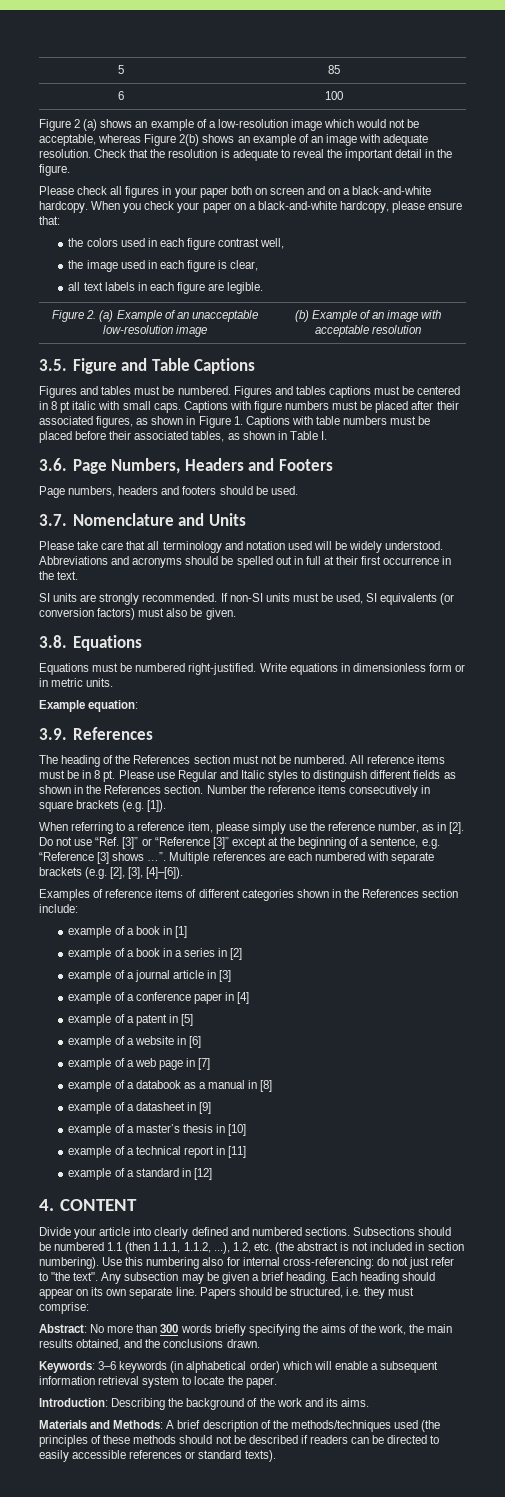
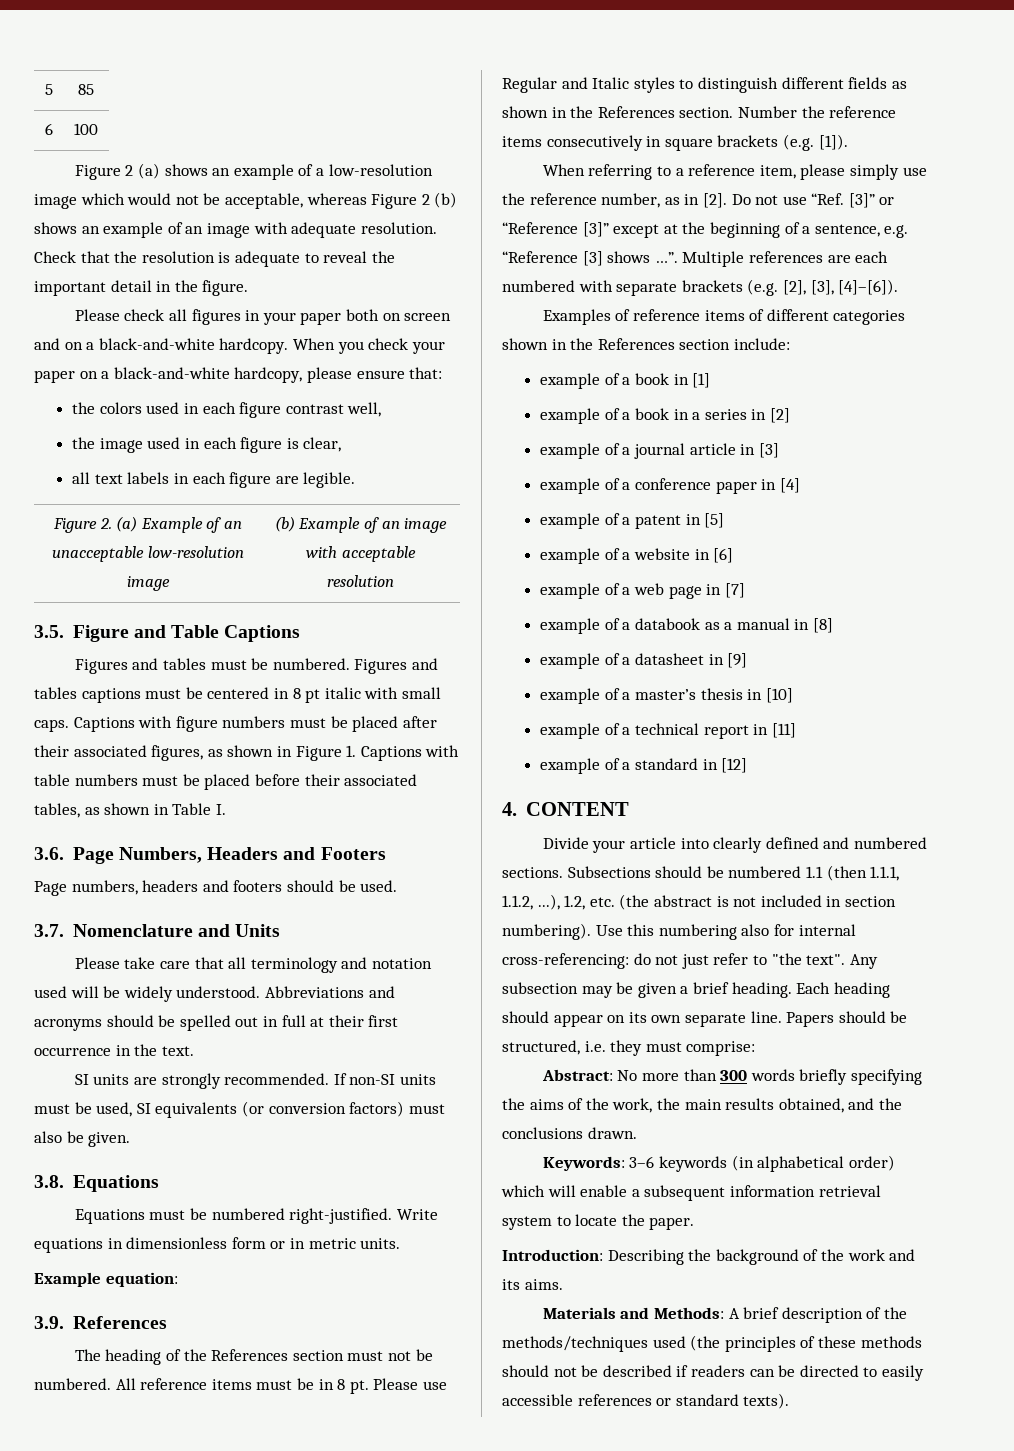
- Figure 2 (a) shows an example of a low-resolution image which would not be acceptable, whereas Figure 2(b) shows an example of an image with adequate resolution.
+ Figure 2 (a) shows an example of a low-resolution image which would not be acceptable, whereas Figure 2 (b) shows an example of an image with adequate resolution.

